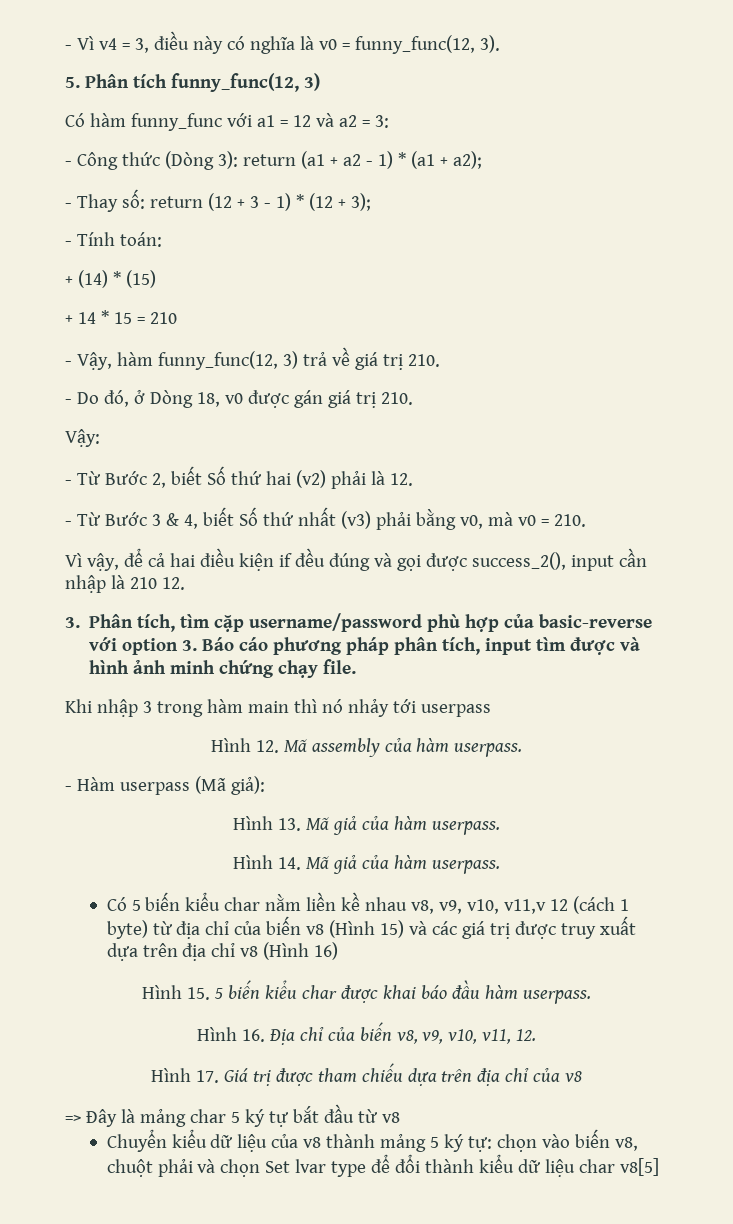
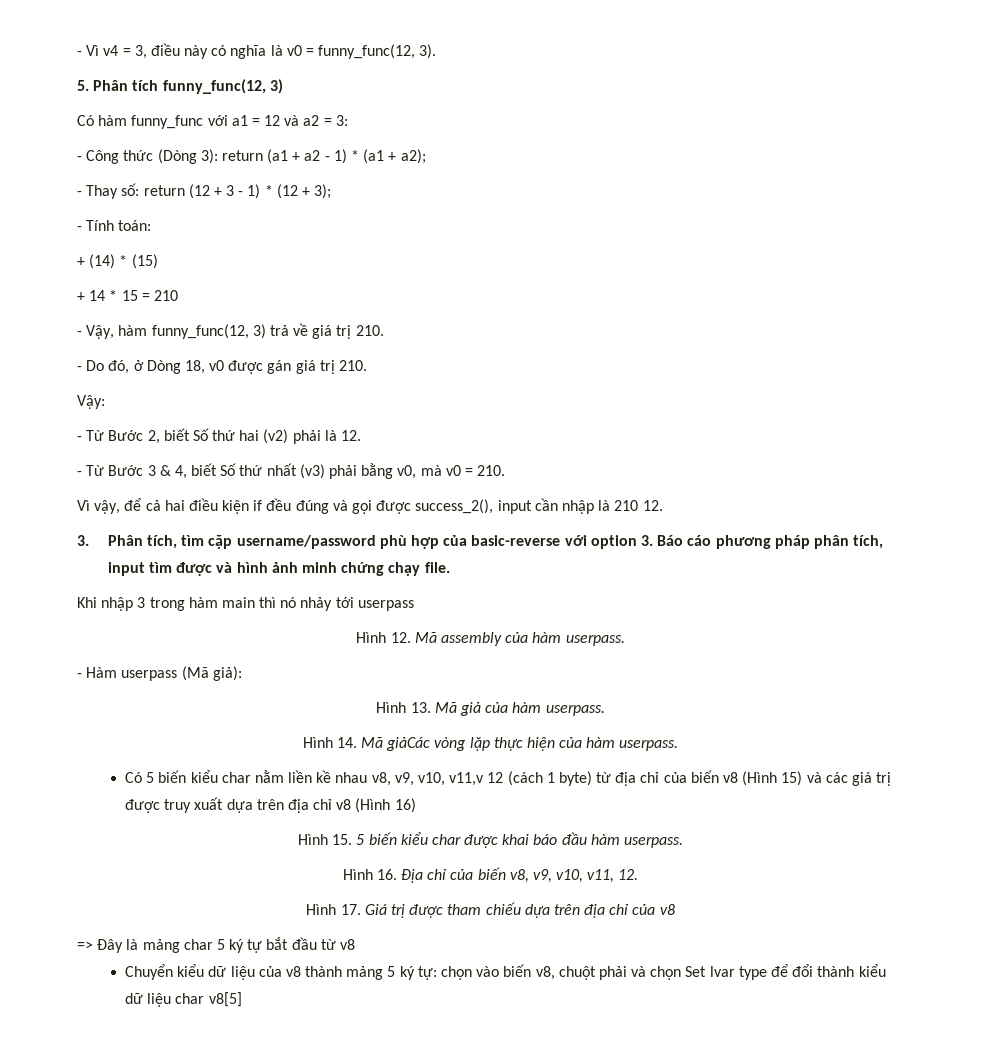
- Hình 14. Mã giả của hàm userpass.
+ Hình 14. Mã giảCác vòng lặp thực hiện của hàm userpass.

